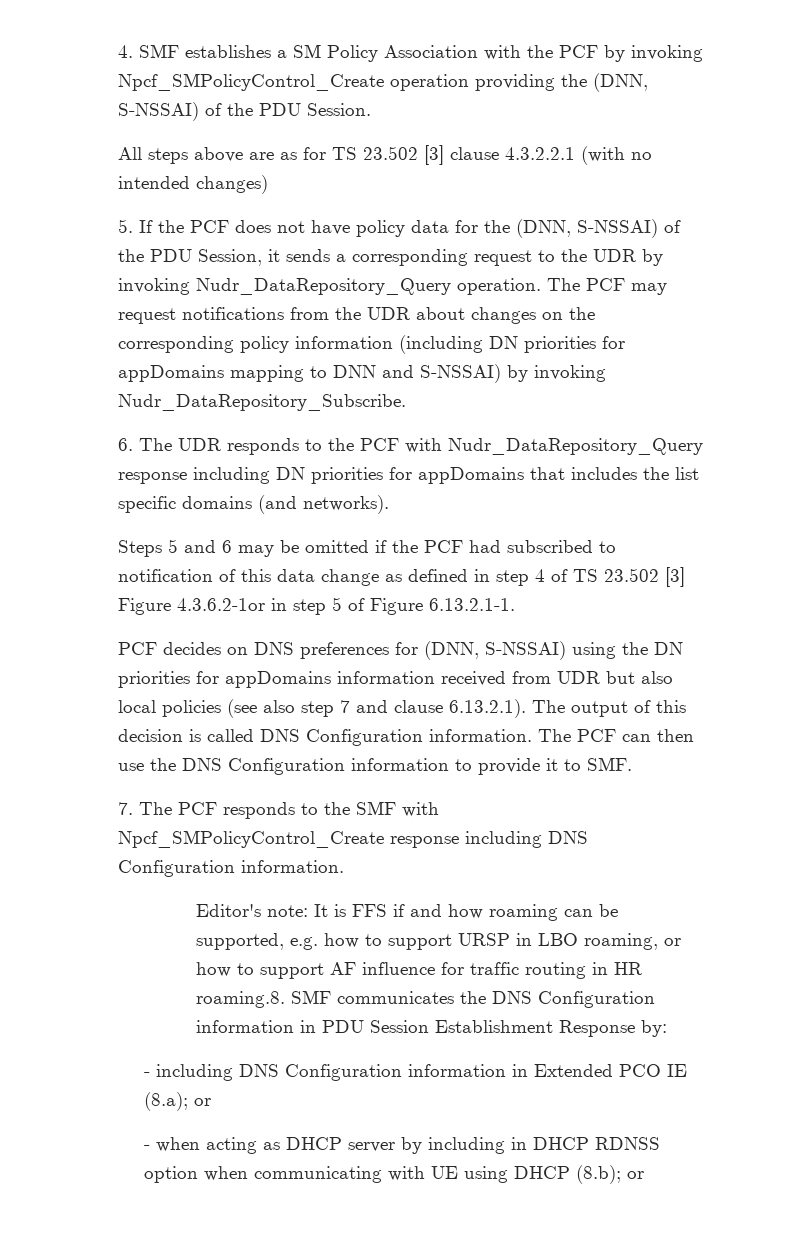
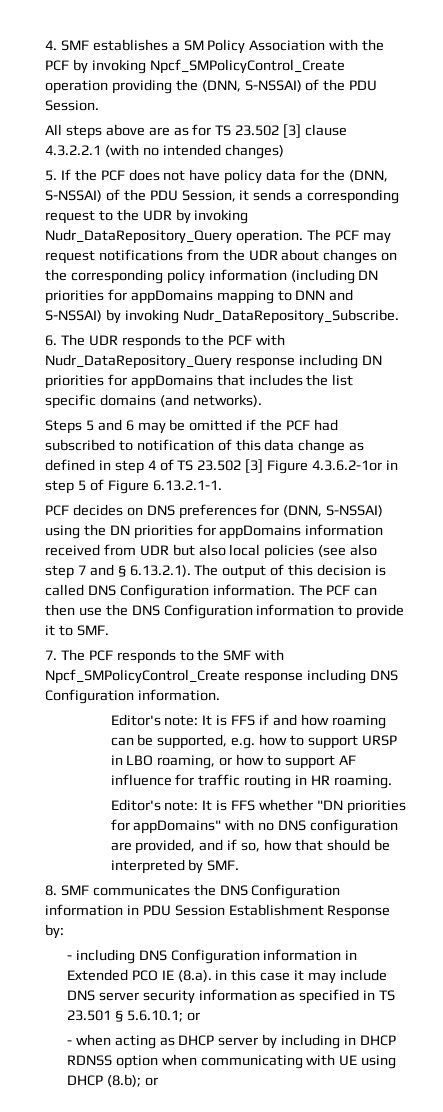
- PCF decides on DNS preferences for (DNN, S-NSSAI) using the DN priorities for appDomains information received from UDR but also local policies (see also step 7 and clause 6.13.2.1). The output of this decision is called DNS Configuration information.
+ PCF decides on DNS preferences for (DNN, S-NSSAI) using the DN priorities for appDomains information received from UDR but also local policies (see also step 7 and § 6.13.2.1). The output of this decision is called DNS Configuration information.
- Editor's note: It is FFS if and how roaming can be supported, e.g. how to support URSP in LBO roaming, or how to support AF influence for traffic routing in HR roaming.8. SMF communicates the DNS Configuration information in PDU Session Establishment Response by:
+ Editor's note: It is FFS if and how roaming can be supported, e.g. how to support URSP in LBO roaming, or how to support AF influence for traffic routing in HR roaming.
+ Editor's note: It is FFS whether "DN priorities for appDomains" with no DNS configuration are provided, and if so, how that should be interpreted by SMF.
+ 8. SMF communicates the DNS Configuration information in PDU Session Establishment Response by:
- - including DNS Configuration information in Extended PCO IE (8.a); or
+ - including DNS Configuration information in Extended PCO IE (8.a). in this case it may include DNS server security information as specified in TS 23.501 § 5.6.10.1; or

